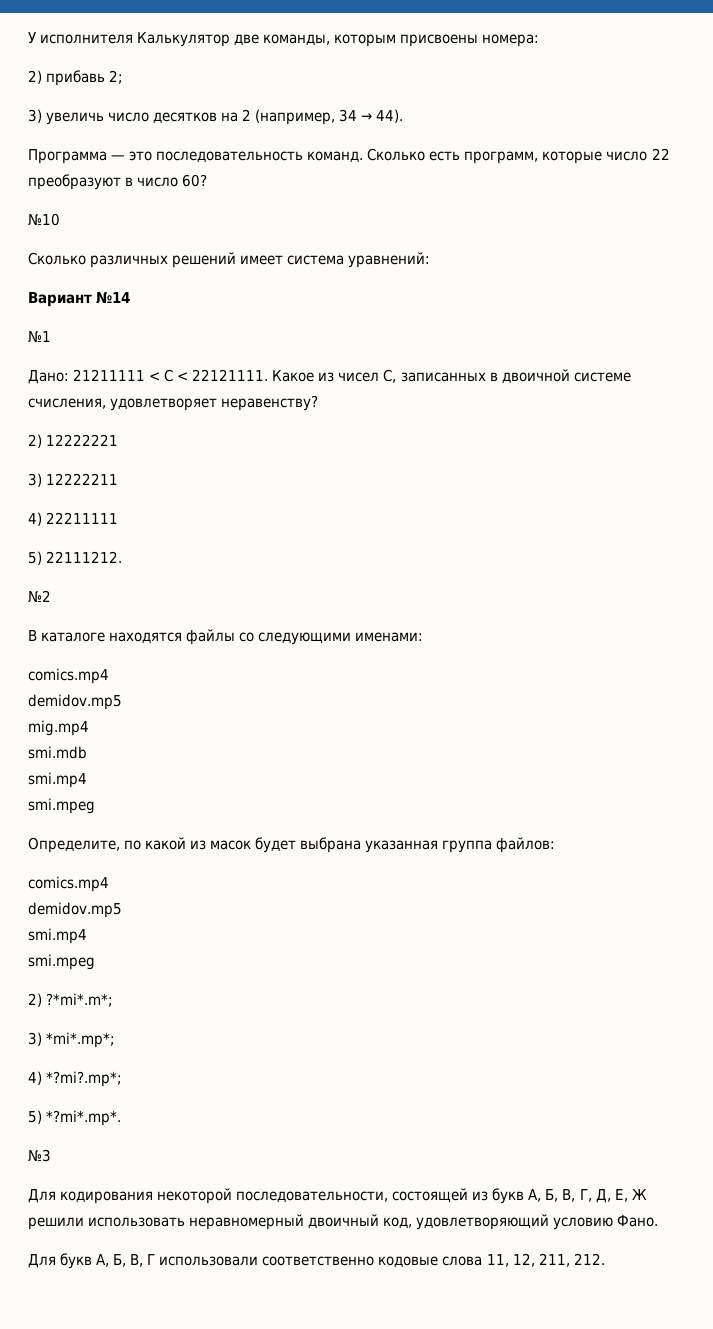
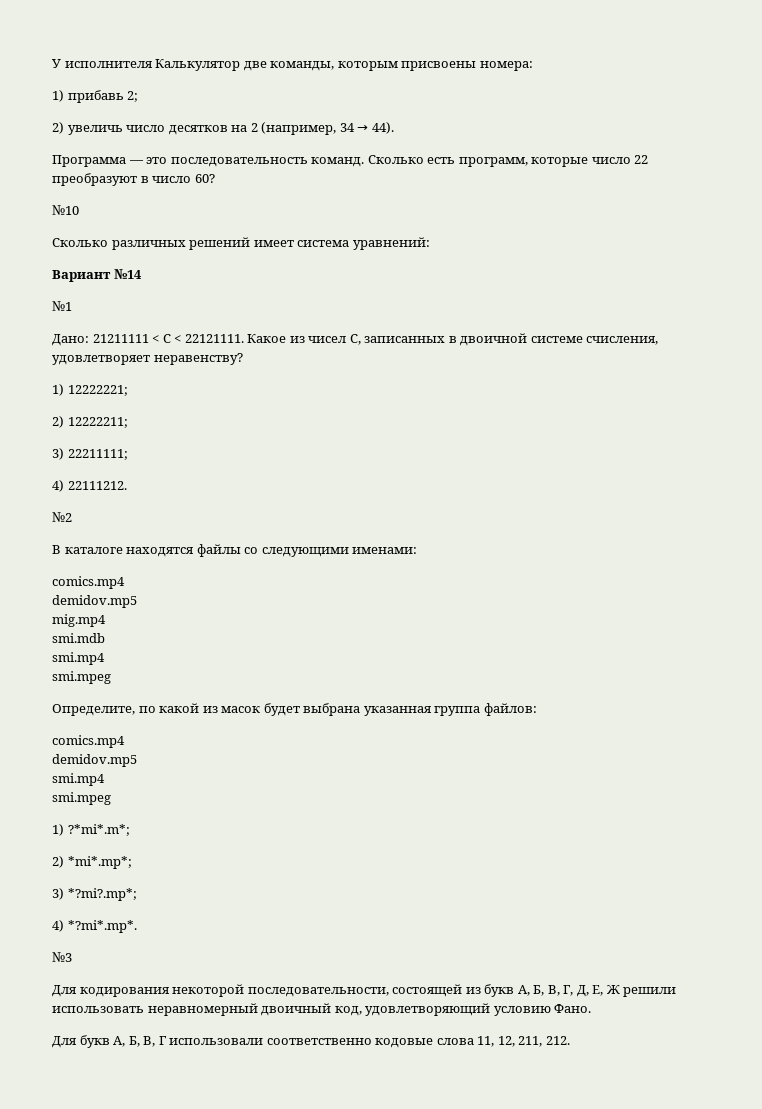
- 2) прибавь 2;
+ 1) прибавь 2;
- 3) увеличь число десятков на 2 (например, 34 → 44).
+ 2) увеличь число десятков на 2 (например, 34 → 44).
- 2) 12222221
- 3) 12222211
- 4) 22211111
- 5) 22111212.
+ 1) 12222221;
+ 2) 12222211;
+ 3) 22211111;
+ 4) 22111212.
- 2) ?*mi*.m*;
+ 1) ?*mi*.m*;
- 3) *mi*.mp*;
+ 2) *mi*.mp*;
- 4) *?mi?.mp*;
+ 3) *?mi?.mp*;
- 5) *?mi*.mp*.
+ 4) *?mi*.mp*.

